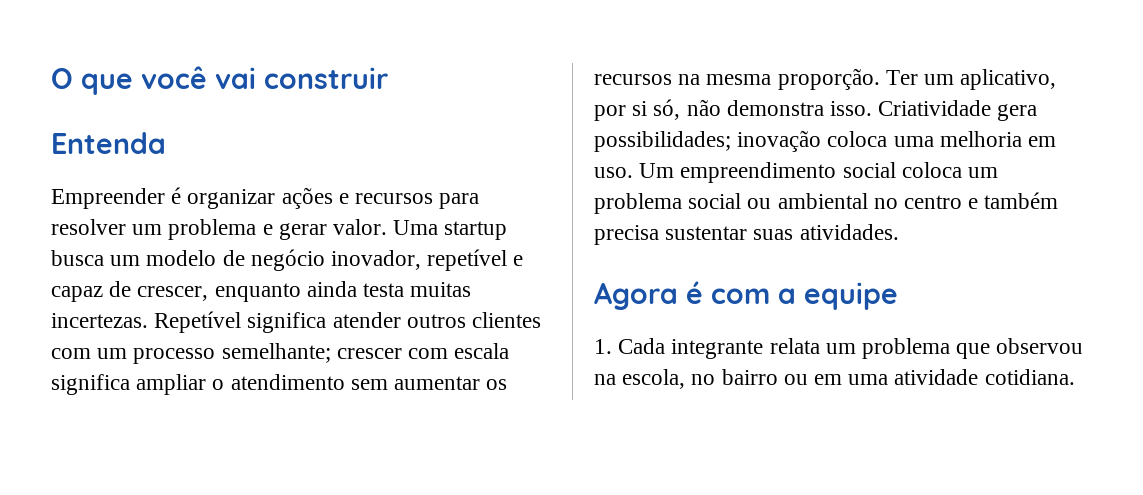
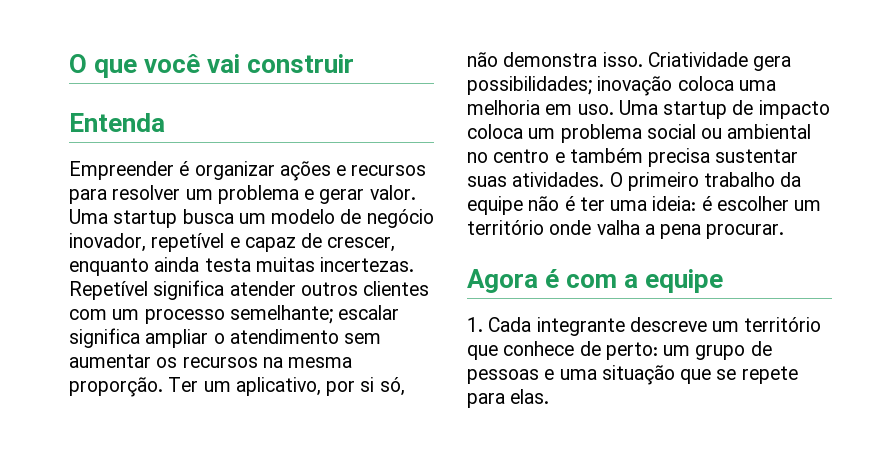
- Repetível significa atender outros clientes com um processo semelhante; crescer com escala significa ampliar o atendimento sem aumentar os recursos na mesma proporção.
+ Repetível significa atender outros clientes com um processo semelhante; escalar significa ampliar o atendimento sem aumentar os recursos na mesma proporção.
- Um empreendimento social coloca um problema social ou ambiental no centro e também precisa sustentar suas atividades.
+ Uma startup de impacto coloca um problema social ou ambiental no centro e também precisa sustentar suas atividades. O primeiro trabalho da equipe não é ter uma ideia: é escolher um território onde valha a pena procurar.
- 1. Cada integrante relata um problema que observou na escola, no bairro ou em uma atividade cotidiana.
+ 1. Cada integrante descreve um território que conhece de perto: um grupo de pessoas e uma situação que se repete para elas.

